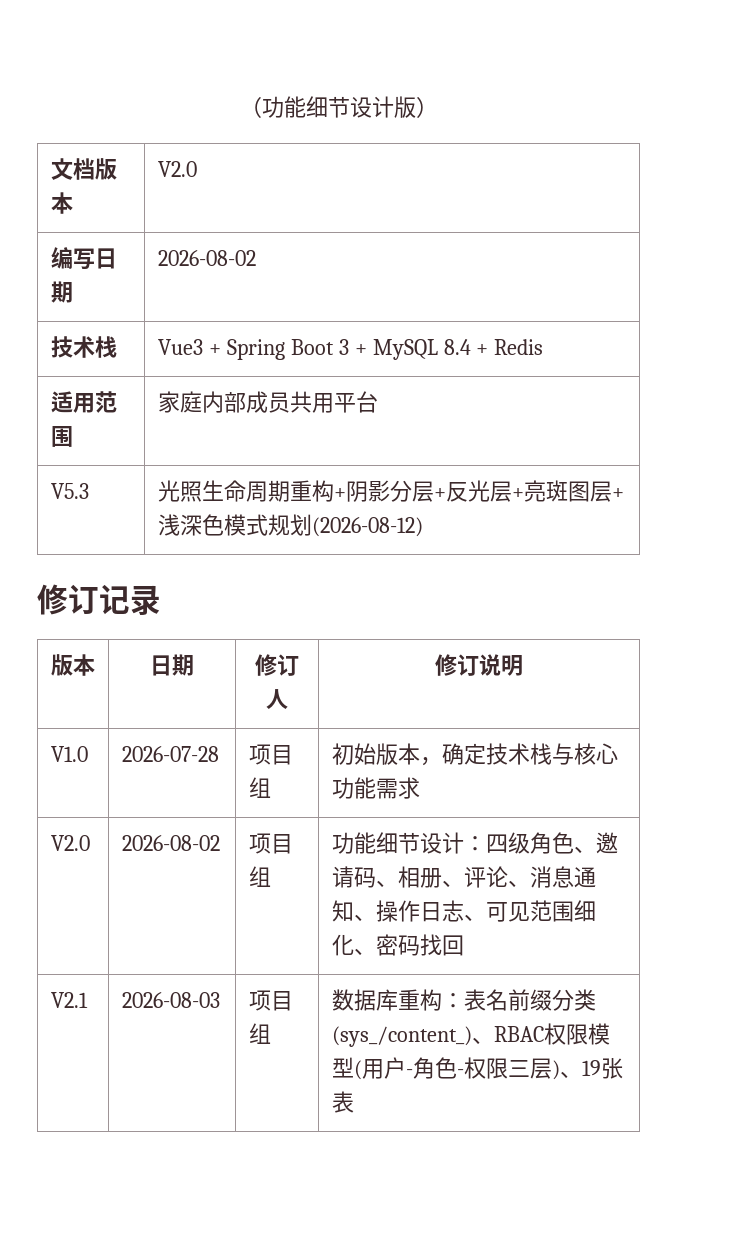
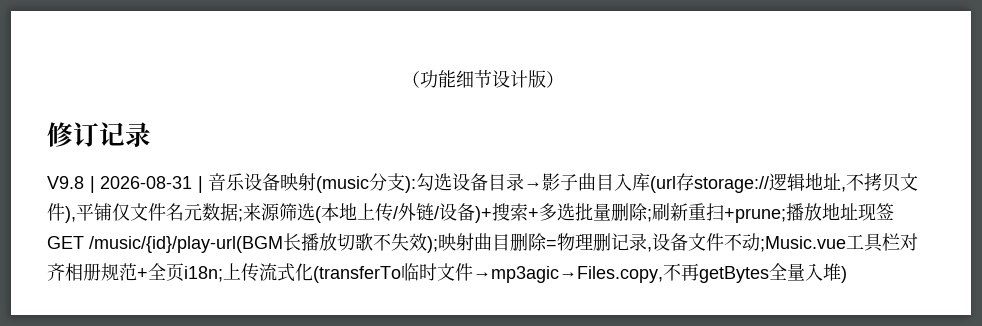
- 文档版本 | V2.0
- 编写日期 | 2026-08-02
- 技术栈 | Vue3 + Spring Boot 3 + MySQL 8.4 + Redis
- 适用范围 | 家庭内部成员共用平台
- V5.3 | 光照生命周期重构+阴影分层+反光层+亮斑图层+浅深色模式规划(2026-08-12)
  修订记录
- 版本 | 日期 | 修订人 | 修订说明
- V1.0 | 2026-07-28 | 项目组 | 初始版本，确定技术栈与核心功能需求
- V2.0 | 2026-08-02 | 项目组 | 功能细节设计：四级角色、邀请码、相册、评论、消息通知、操作日志、可见范围细化、密码找回
- V2.1 | 2026-08-03 | 项目组 | 数据库重构：表名前缀分类(sys_/content_)、RBAC权限模型(用户-角色-权限三层)、19张表
+ V9.8 | 2026-08-31 | 音乐设备映射(music分支):勾选设备目录→影子曲目入库(url存storage://逻辑地址,不拷贝文件),平铺仅文件名元数据;来源筛选(本地上传/外链/设备)+搜索+多选批量删除;刷新重扫+prune;播放地址现签GET /music/{id}/play-url(BGM长播放切歌不失效);映射曲目删除=物理删记录,设备文件不动;Music.vue工具栏对齐相册规范+全页i18n;上传流式化(transferTo临时文件→mp3agic→Files.copy,不再getBytes全量入堆)

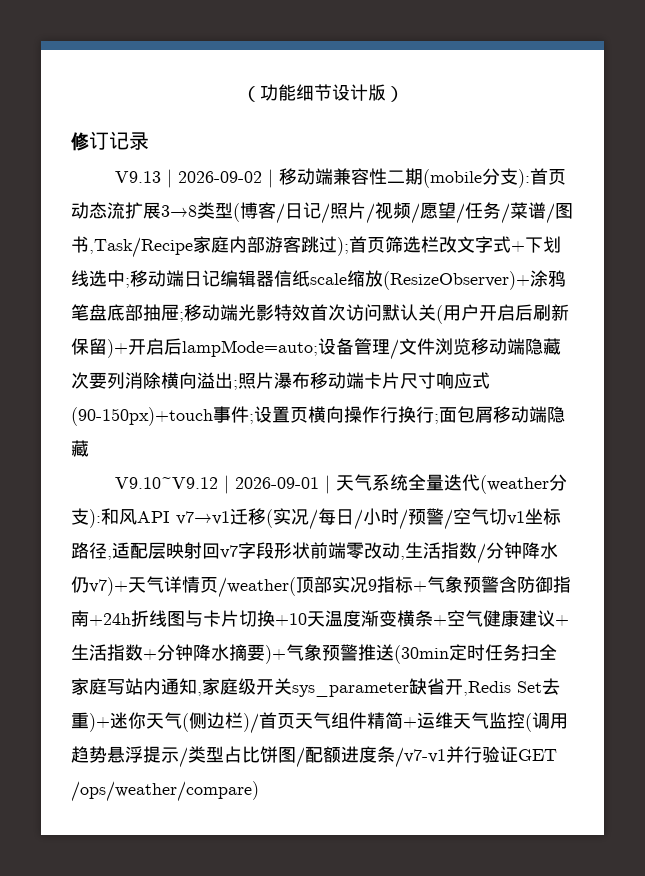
- V9.8 | 2026-08-31 | 音乐设备映射(music分支):勾选设备目录→影子曲目入库(url存storage://逻辑地址,不拷贝文件),平铺仅文件名元数据;来源筛选(本地上传/外链/设备)+搜索+多选批量删除;刷新重扫+prune;播放地址现签GET /music/{id}/play-url(BGM长播放切歌不失效);映射曲目删除=物理删记录,设备文件不动;Music.vue工具栏对齐相册规范+全页i18n;上传流式化(transferTo临时文件→mp3agic→Files.copy,不再getBytes全量入堆)
+ V9.13 | 2026-09-02 | 移动端兼容性二期(mobile分支):首页动态流扩展3→8类型(博客/日记/照片/视频/愿望/任务/菜谱/图书,Task/Recipe家庭内部游客跳过);首页筛选栏改文字式+下划线选中;移动端日记编辑器信纸scale缩放(ResizeObserver)+涂鸦笔盘底部抽屉;移动端光影特效首次访问默认关(用户开启后刷新保留)+开启后lampMode=auto;设备管理/文件浏览移动端隐藏次要列消除横向溢出;照片瀑布移动端卡片尺寸响应式(90-150px)+touch事件;设置页横向操作行换行;面包屑移动端隐藏
+ V9.10~V9.12 | 2026-09-01 | 天气系统全量迭代(weather分支):和风API v7→v1迁移(实况/每日/小时/预警/空气切v1坐标路径,适配层映射回v7字段形状前端零改动,生活指数/分钟降水仍v7)+天气详情页/weather(顶部实况9指标+气象预警含防御指南+24h折线图与卡片切换+10天温度渐变横条+空气健康建议+生活指数+分钟降水摘要)+气象预警推送(30min定时任务扫全家庭写站内通知,家庭级开关sys_parameter缺省开,Redis Set去重)+迷你天气(侧边栏)/首页天气组件精简+运维天气监控(调用趋势悬浮提示/类型占比饼图/配额进度条/v7-v1并行验证GET /ops/weather/compare)

